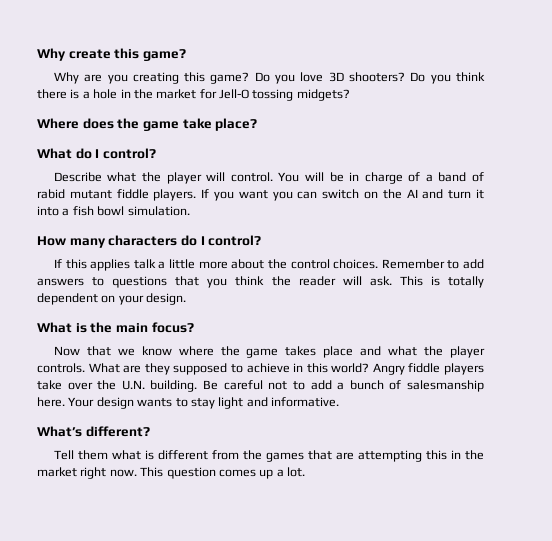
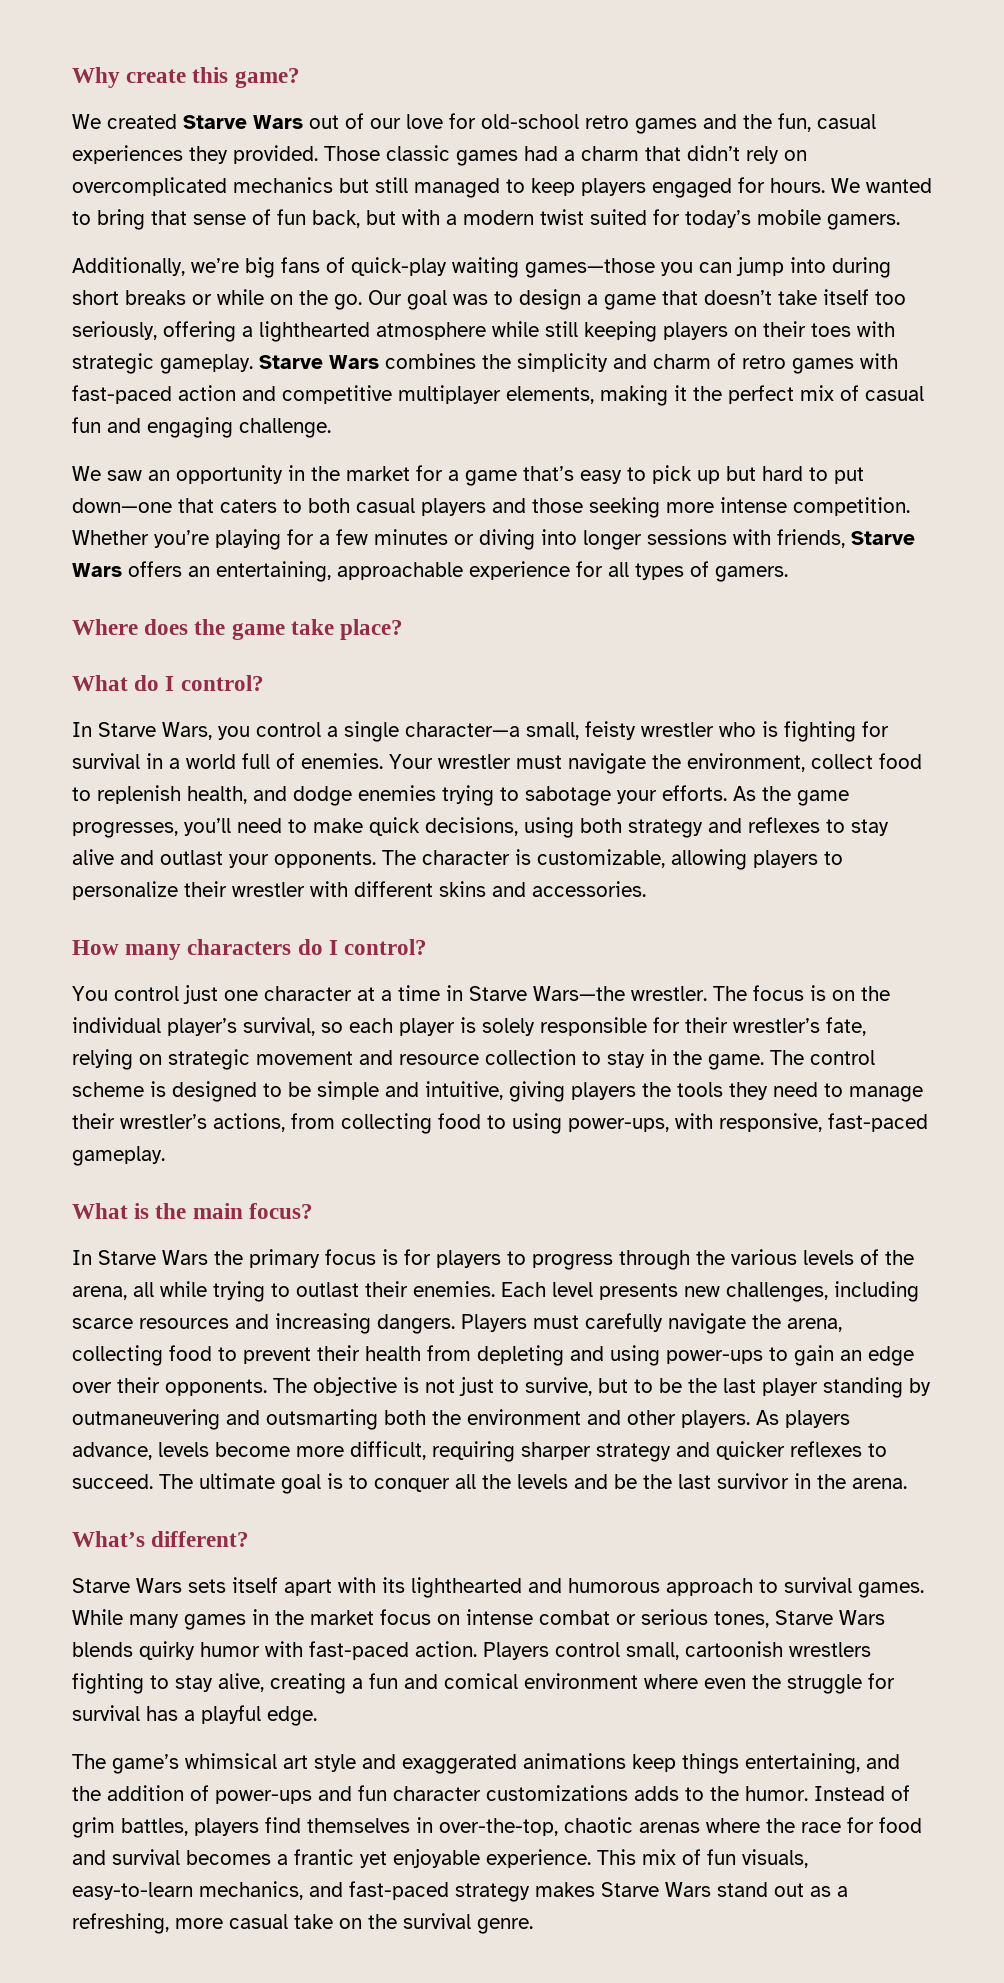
- Why are you creating this game? Do you love 3D shooters? Do you think there is a hole in the market for Jell-O tossing midgets?
+ We created Starve Wars out of our love for old-school retro games and the fun, casual experiences they provided. Those classic games had a charm that didn’t rely on overcomplicated mechanics but still managed to keep players engaged for hours. We wanted to bring that sense of fun back, but with a modern twist suited for today’s mobile gamers.
+ Additionally, we’re big fans of quick-play waiting games—those you can jump into during short breaks or while on the go. Our goal was to design a game that doesn’t take itself too seriously, offering a lighthearted atmosphere while still keeping players on their toes with strategic gameplay. Starve Wars combines the simplicity and charm of retro games with fast-paced action and competitive multiplayer elements, making it the perfect mix of casual fun and engaging challenge.
+ We saw an opportunity in the market for a game that’s easy to pick up but hard to put down—one that caters to both casual players and those seeking more intense competition. Whether you’re playing for a few minutes or diving into longer sessions with friends, Starve Wars offers an entertaining, approachable experience for all types of gamers.
- Describe what the player will control. You will be in charge of a band of rabid mutant fiddle players. If you want you can switch on the AI and turn it into a fish bowl simulation.
+ In Starve Wars, you control a single character—a small, feisty wrestler who is fighting for survival in a world full of enemies. Your wrestler must navigate the environment, collect food to replenish health, and dodge enemies trying to sabotage your efforts. As the game progresses, you’ll need to make quick decisions, using both strategy and reflexes to stay alive and outlast your opponents. The character is customizable, allowing players to personalize their wrestler with different skins and accessories.
- If this applies talk a little more about the control choices. Remember to add answers to questions that you think the reader will ask. This is totally dependent on your design.
+ You control just one character at a time in Starve Wars—the wrestler. The focus is on the individual player’s survival, so each player is solely responsible for their wrestler’s fate, relying on strategic movement and resource collection to stay in the game. The control scheme is designed to be simple and intuitive, giving players the tools they need to manage their wrestler’s actions, from collecting food to using power-ups, with responsive, fast-paced gameplay.
- Now that we know where the game takes place and what the player controls. What are they supposed to achieve in this world? Angry fiddle players take over the U.N. building. Be careful not to add a bunch of salesmanship here. Your design wants to stay light and informative.
+ In Starve Wars the primary focus is for players to progress through the various levels of the arena, all while trying to outlast their enemies. Each level presents new challenges, including scarce resources and increasing dangers. Players must carefully navigate the arena, collecting food to prevent their health from depleting and using power-ups to gain an edge over their opponents. The objective is not just to survive, but to be the last player standing by outmaneuvering and outsmarting both the environment and other players. As players advance, levels become more difficult, requiring sharper strategy and quicker reflexes to succeed. The ultimate goal is to conquer all the levels and be the last survivor in the arena.
  What’s different?
- Tell them what is different from the games that are attempting this in the market right now. This question comes up a lot.
+ Starve Wars sets itself apart with its lighthearted and humorous approach to survival games. While many games in the market focus on intense combat or serious tones, Starve Wars blends quirky humor with fast-paced action. Players control small, cartoonish wrestlers fighting to stay alive, creating a fun and comical environment where even the struggle for survival has a playful edge.
+ The game’s whimsical art style and exaggerated animations keep things entertaining, and the addition of power-ups and fun character customizations adds to the humor. Instead of grim battles, players find themselves in over-the-top, chaotic arenas where the race for food and survival becomes a frantic yet enjoyable experience. This mix of fun visuals, easy-to-learn mechanics, and fast-paced strategy makes Starve Wars stand out as a refreshing, more casual take on the survival genre.

